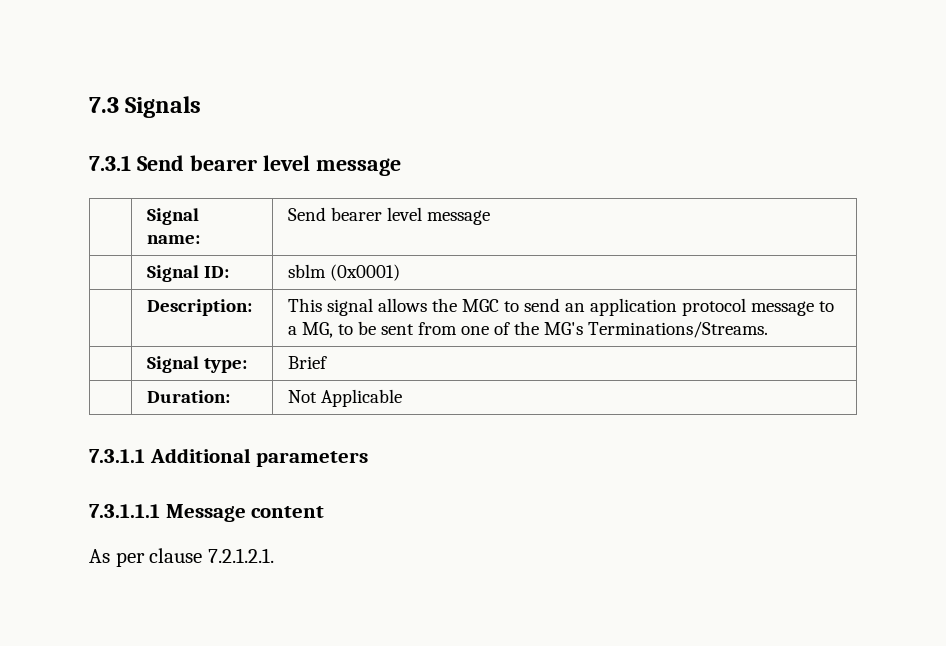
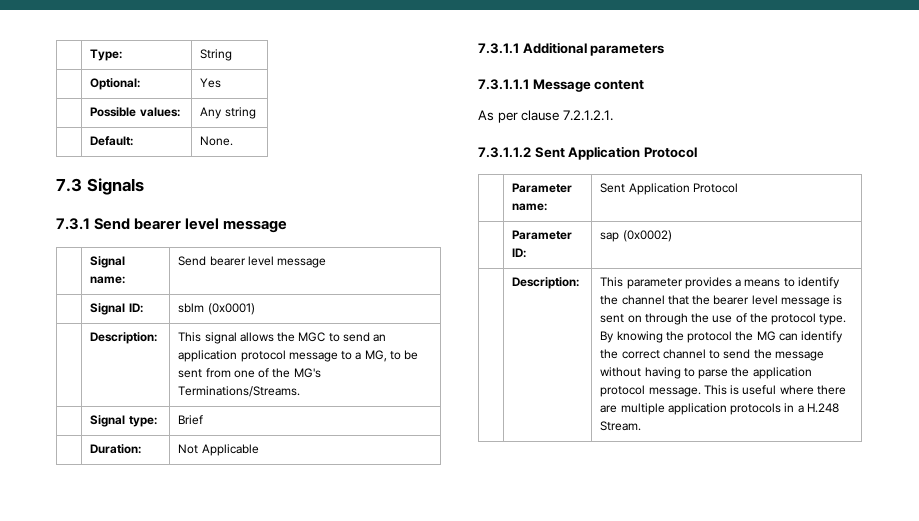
+ | Type: | String
+ | Optional: | Yes
+ | Possible values: | Any string
+ | Default: | None.
+ 7.3.1.1.2 Sent Application Protocol
+ | Parameter name: | Sent Application Protocol
+ | Parameter ID: | sap (0x0002)
+ | Description: | This parameter provides a means to identify the channel that the bearer level message is sent on through the use of the protocol type. By knowing the protocol the MG can identify the correct channel to send the message without having to parse the application protocol message. This is useful where there are multiple application protocols in a H.248 Stream.

